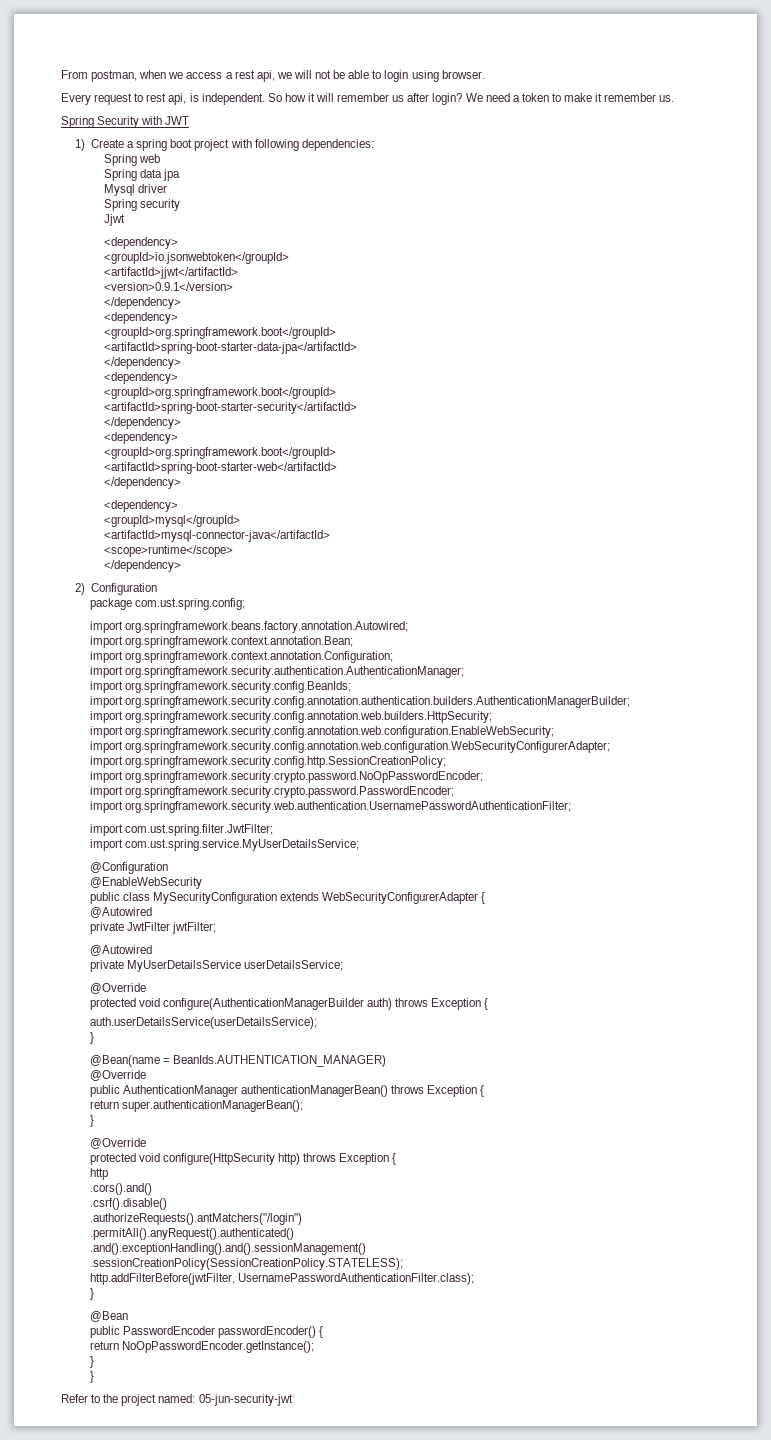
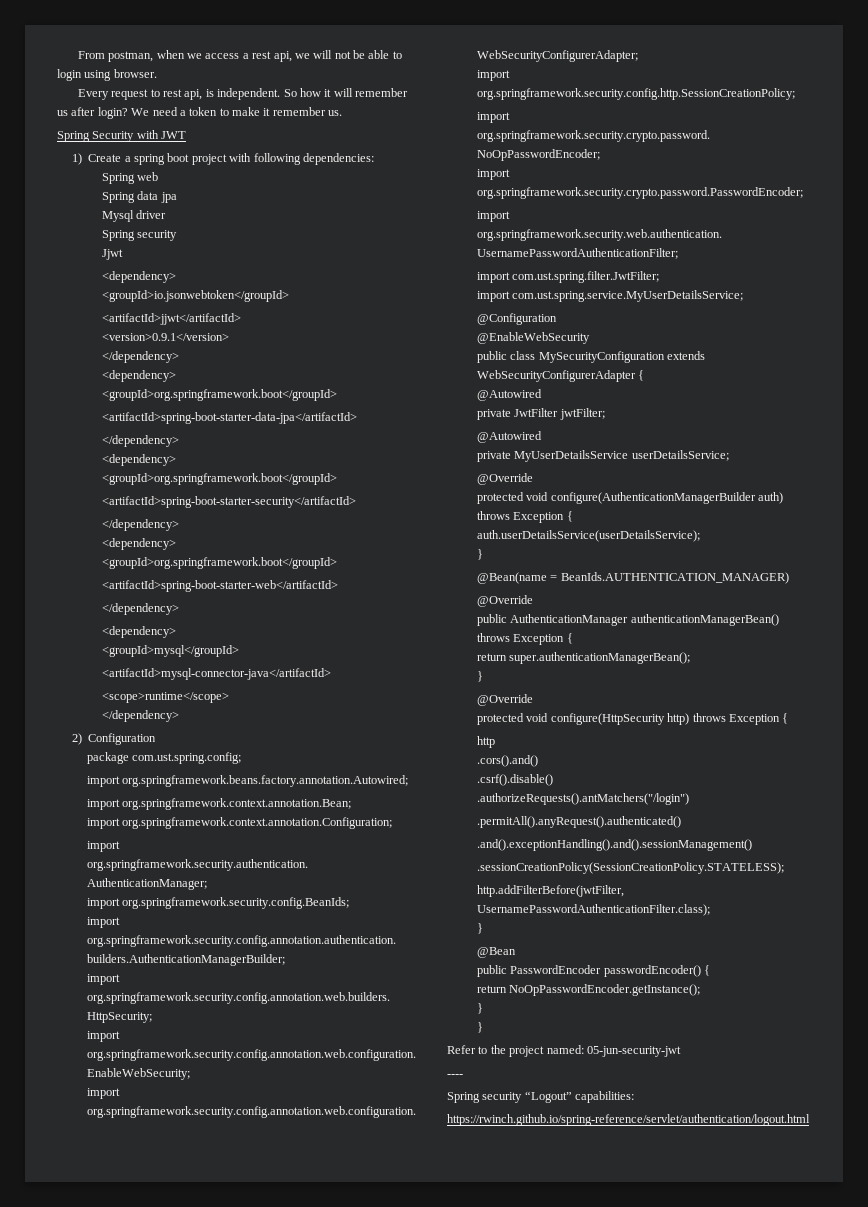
+ ----
+ Spring security “Logout” capabilities:
+ https://rwinch.github.io/spring-reference/servlet/authentication/logout.html

